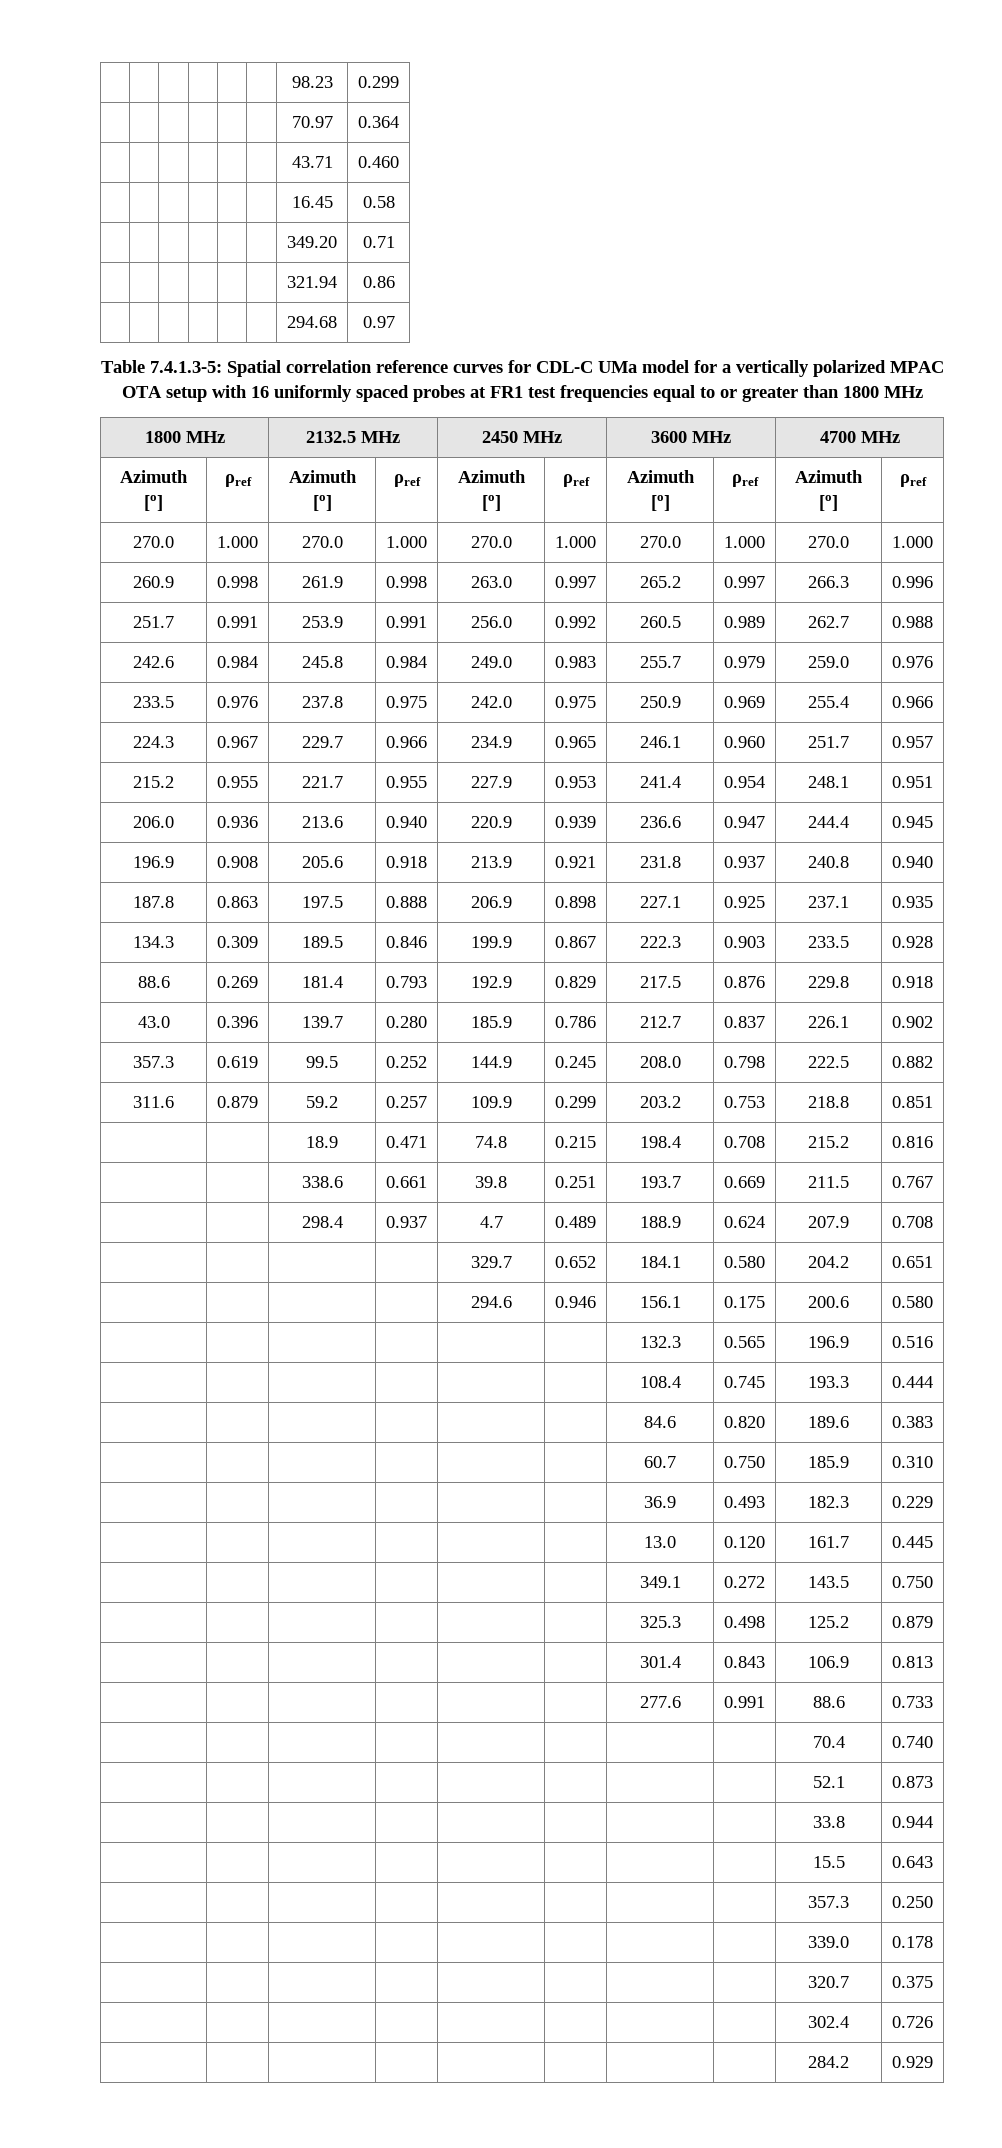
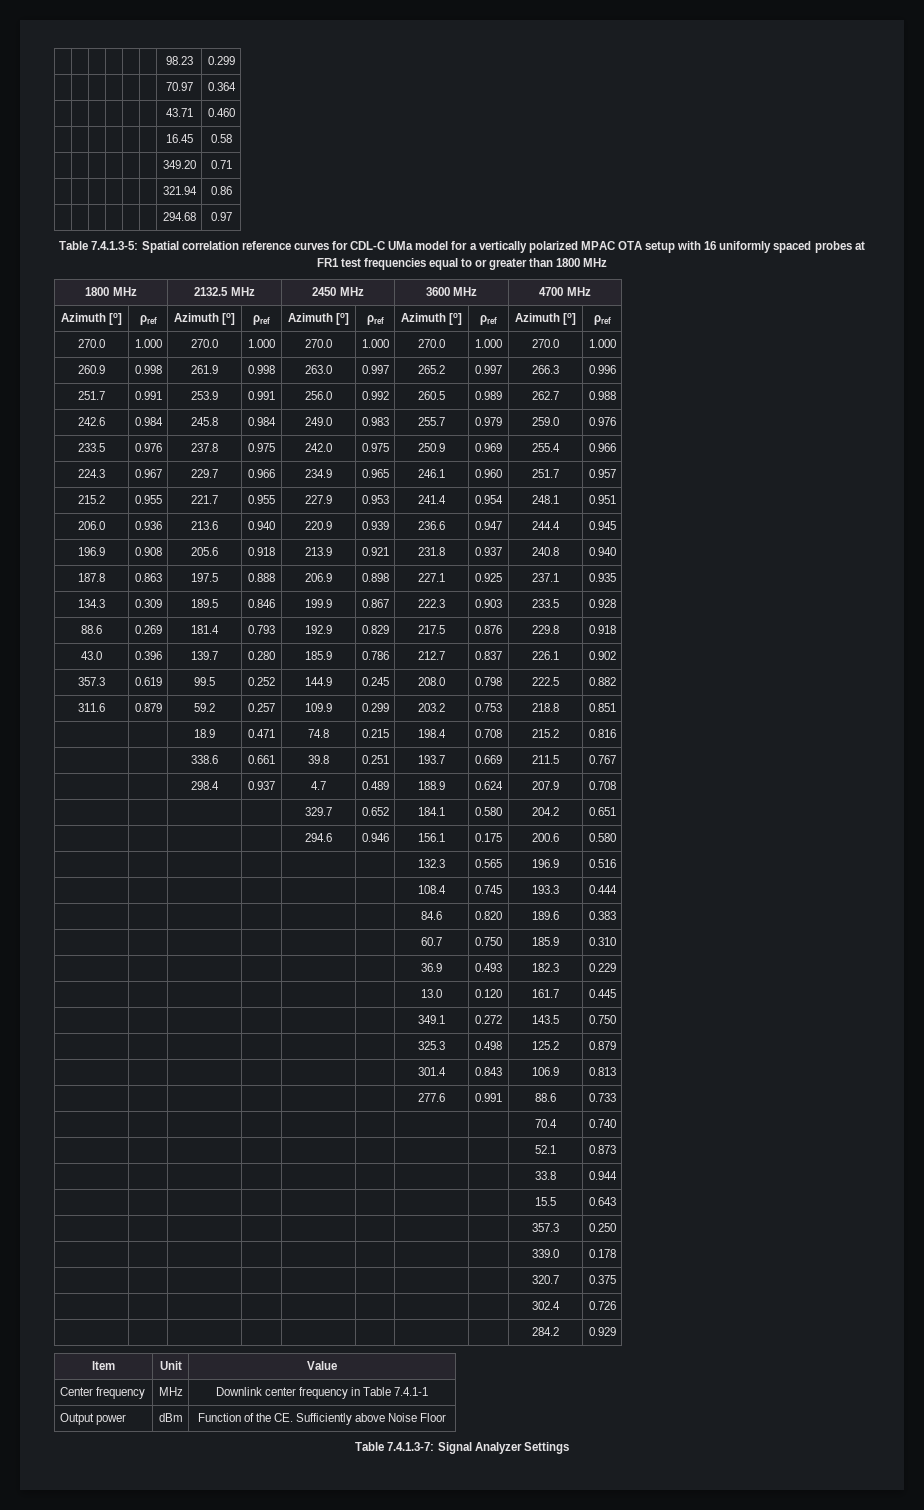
+ Item | Unit | Value
+ Center frequency | MHz | Downlink center frequency in Table 7.4.1-1
+ Output power | dBm | Function of the CE. Sufficiently above Noise Floor
+ Table 7.4.1.3-7: Signal Analyzer Settings

